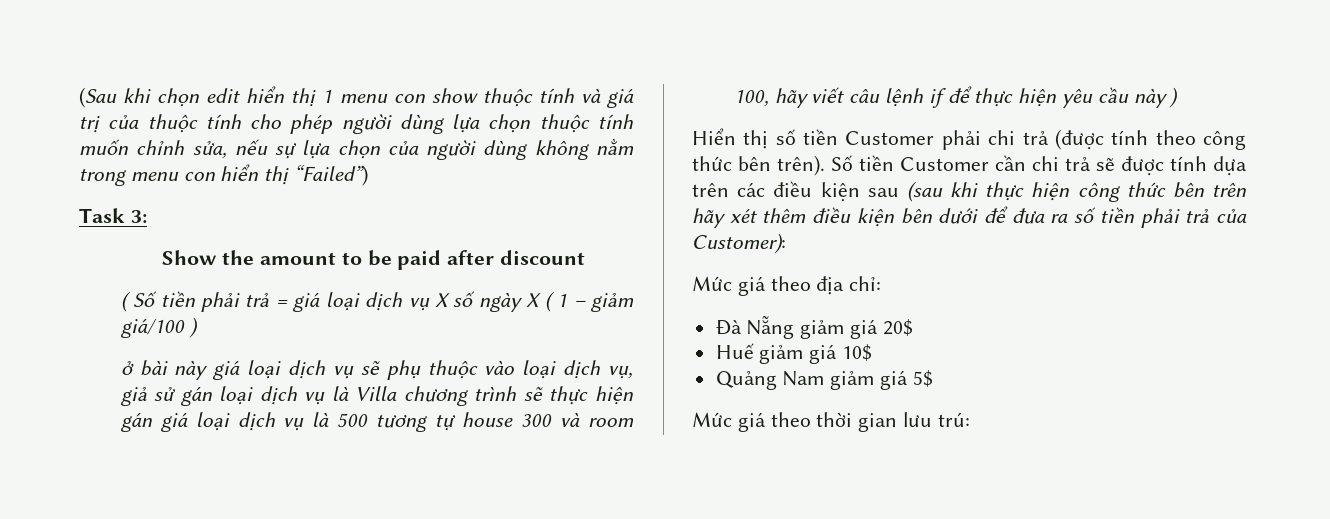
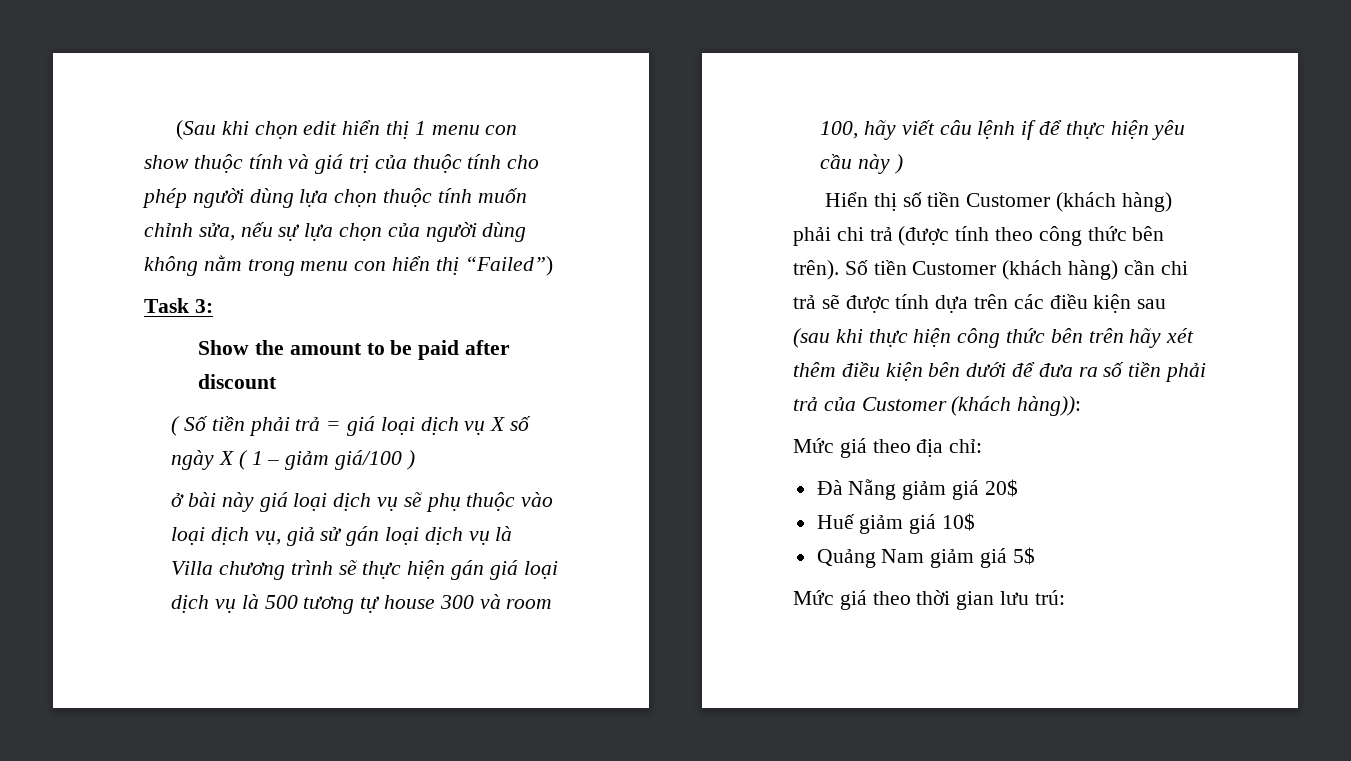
- Hiển thị số tiền Customer phải chi trả (được tính theo công thức bên trên).
+ Hiển thị số tiền Customer (khách hàng) phải chi trả (được tính theo công thức bên trên).
- Số tiền Customer cần chi trả sẽ được tính dựa trên các điều kiện sau (sau khi thực hiện công thức bên trên hãy xét thêm điều kiện bên dưới để đưa ra số tiền phải trả của Customer):
+ Số tiền Customer (khách hàng) cần chi trả sẽ được tính dựa trên các điều kiện sau (sau khi thực hiện công thức bên trên hãy xét thêm điều kiện bên dưới để đưa ra số tiền phải trả của Customer (khách hàng)):

